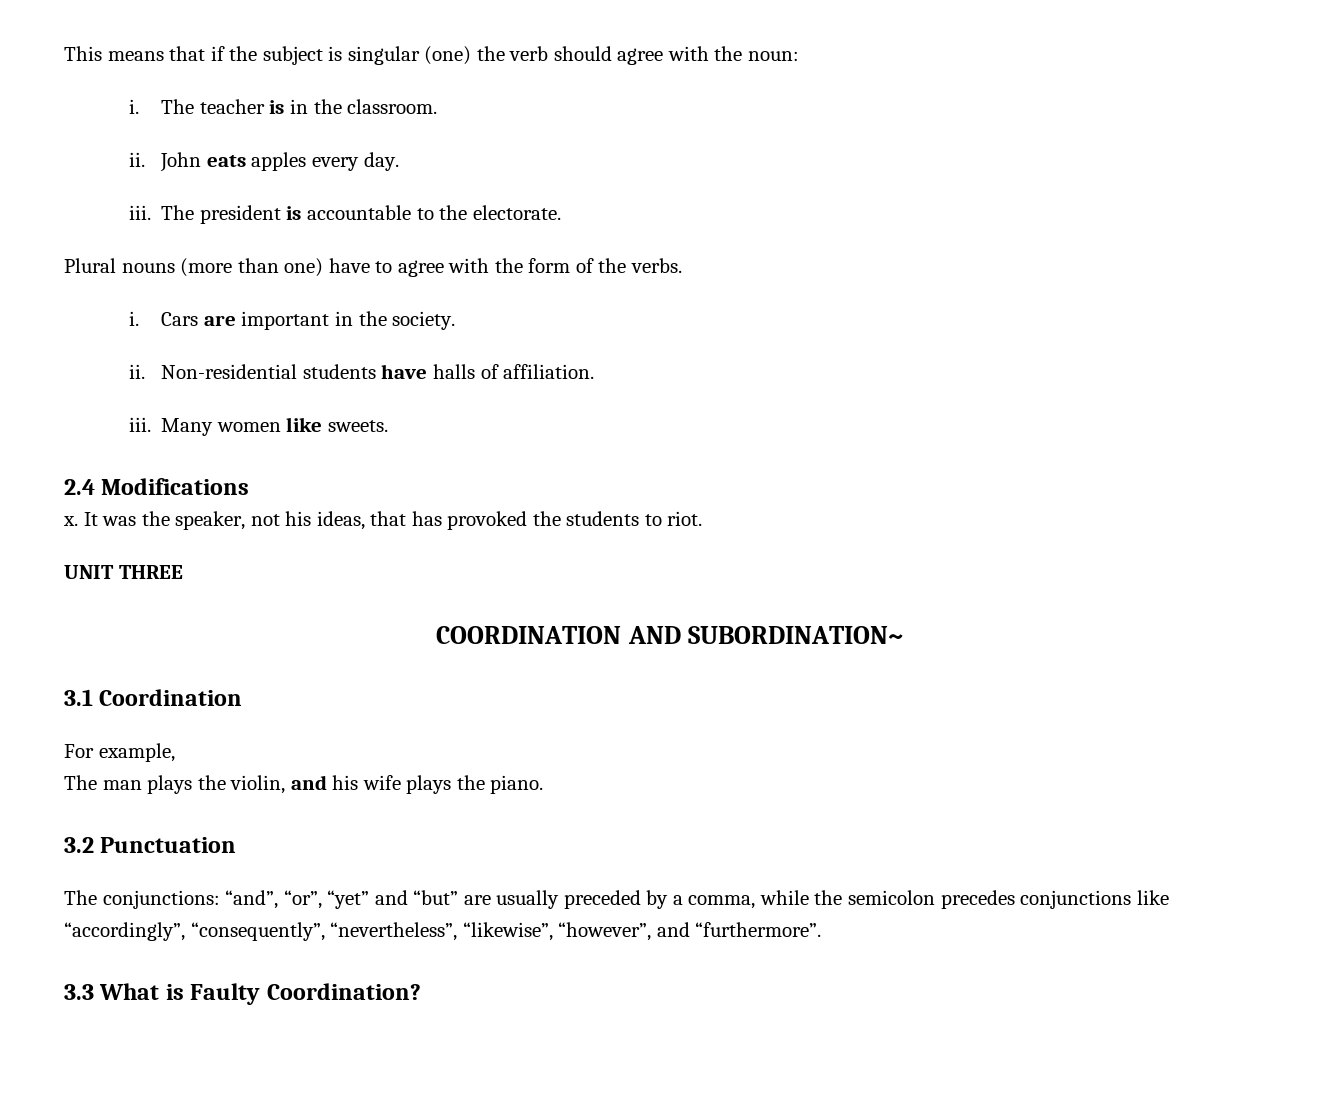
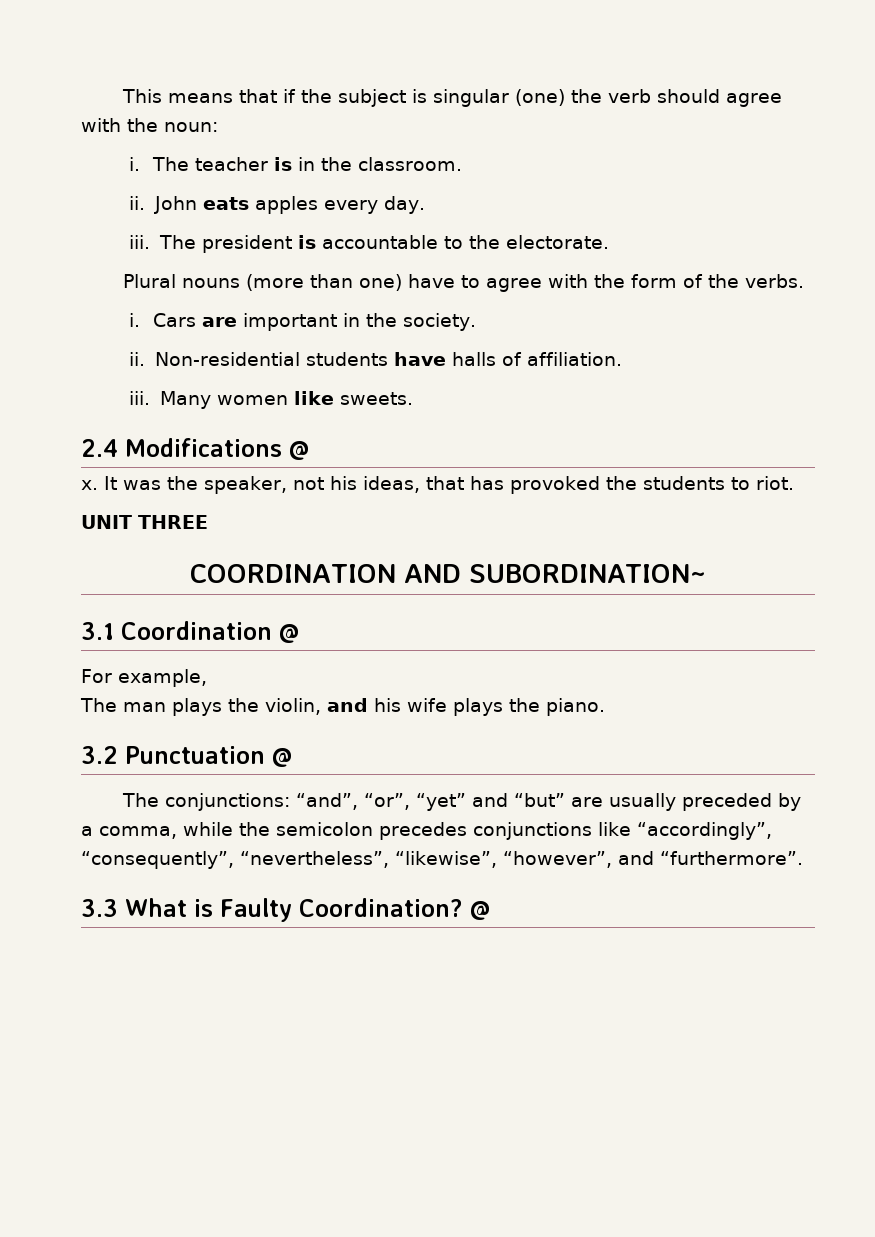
- 2.4 Modifications
+ 2.4 Modifications @
- 3.1 Coordination
+ 3.1 Coordination @
- 3.2 Punctuation
+ 3.2 Punctuation @
- 3.3 What is Faulty Coordination?
+ 3.3 What is Faulty Coordination? @

